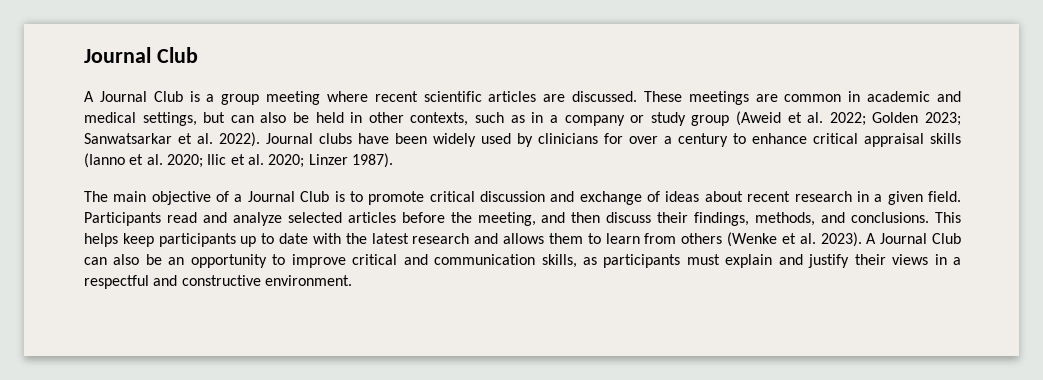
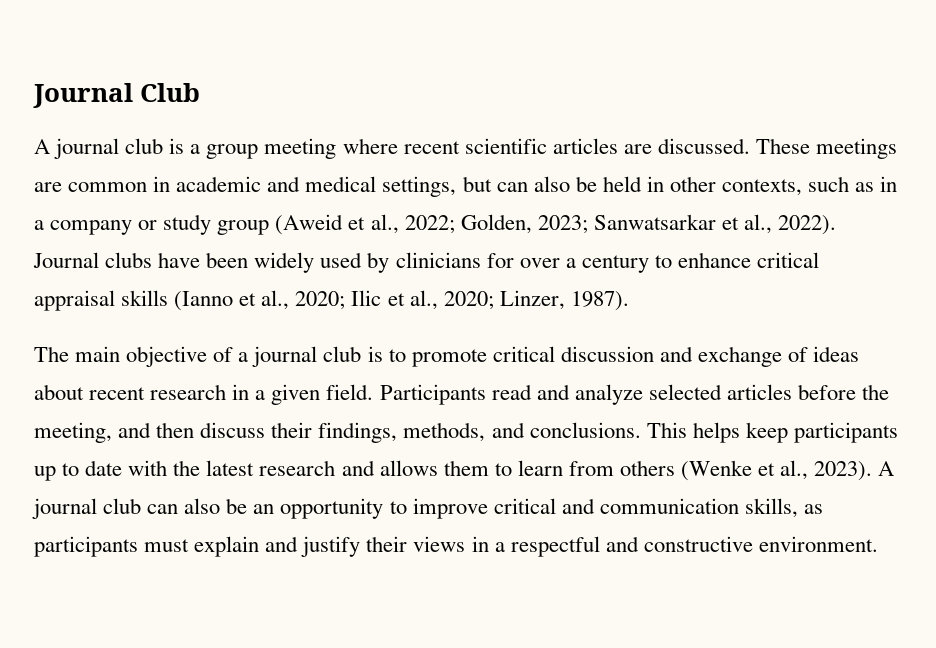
- A Journal Club is a group meeting where recent scientific articles are discussed.
+ A journal club is a group meeting where recent scientific articles are discussed.
- These meetings are common in academic and medical settings, but can also be held in other contexts, such as in a company or study group (Aweid et al. 2022; Golden 2023; Sanwatsarkar et al. 2022).
+ These meetings are common in academic and medical settings, but can also be held in other contexts, such as in a company or study group (Aweid et al., 2022; Golden, 2023; Sanwatsarkar et al., 2022).
- Journal clubs have been widely used by clinicians for over a century to enhance critical appraisal skills (Ianno et al. 2020; Ilic et al. 2020; Linzer 1987).
+ Journal clubs have been widely used by clinicians for over a century to enhance critical appraisal skills (Ianno et al., 2020; Ilic et al., 2020; Linzer, 1987).
- The main objective of a Journal Club is to promote critical discussion and exchange of ideas about recent research in a given field.
+ The main objective of a journal club is to promote critical discussion and exchange of ideas about recent research in a given field.
- This helps keep participants up to date with the latest research and allows them to learn from others (Wenke et al. 2023).
+ This helps keep participants up to date with the latest research and allows them to learn from others (Wenke et al., 2023).
- A Journal Club can also be an opportunity to improve critical and communication skills, as participants must explain and justify their views in a respectful and constructive environment.
+ A journal club can also be an opportunity to improve critical and communication skills, as participants must explain and justify their views in a respectful and constructive environment.

